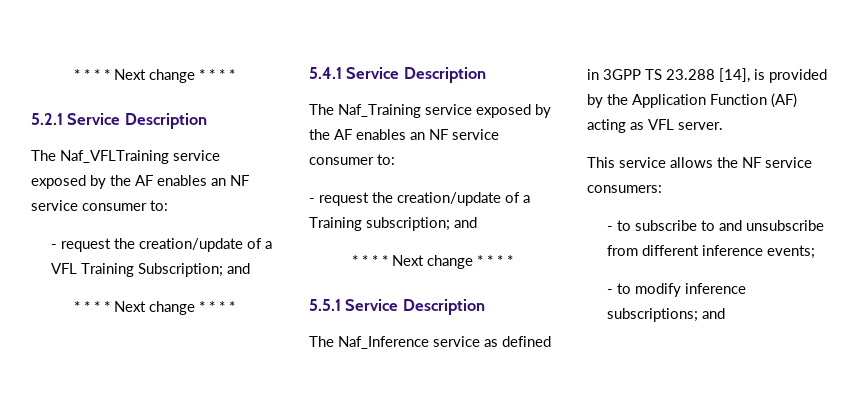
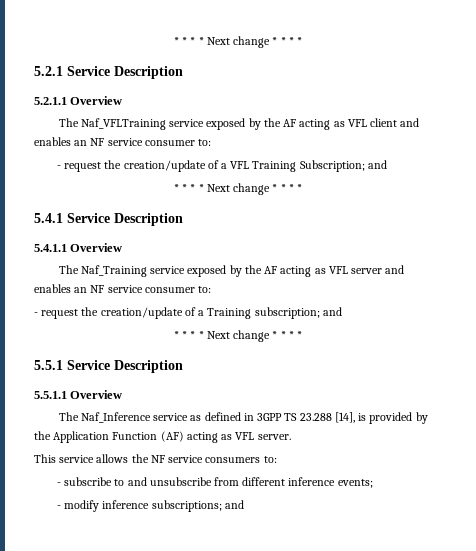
+ 5.2.1.1 Overview
- The Naf_VFLTraining service exposed by the AF enables an NF service consumer to:
+ The Naf_VFLTraining service exposed by the AF acting as VFL client and enables an NF service consumer to:
+ 5.4.1.1 Overview
- The Naf_Training service exposed by the AF enables an NF service consumer to:
+ The Naf_Training service exposed by the AF acting as VFL server and enables an NF service consumer to:
+ 5.5.1.1 Overview
- This service allows the NF service consumers:
- - to subscribe to and unsubscribe from different inference events;
+ This service allows the NF service consumers to:
+ - subscribe to and unsubscribe from different inference events;
- - to modify inference subscriptions; and
+ - modify inference subscriptions; and

